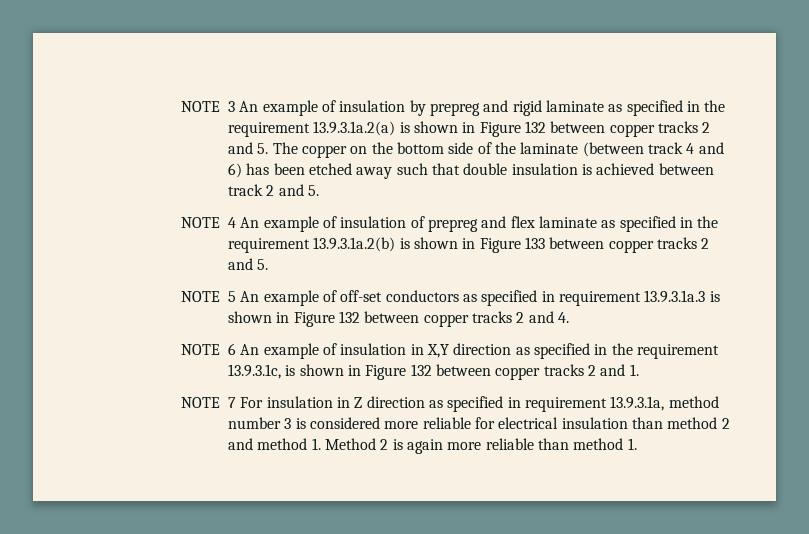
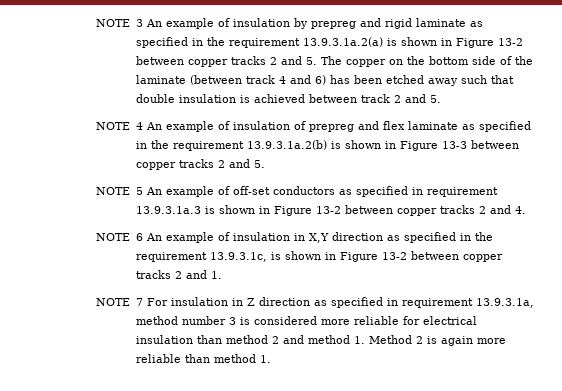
- NOTE 3 An example of insulation by prepreg and rigid laminate as specified in the requirement 13.9.3.1a.2(a) is shown in Figure 132 between copper tracks 2 and 5. The copper on the bottom side of the laminate (between track 4 and 6) has been etched away such that double insulation is achieved between track 2 and 5.
+ NOTE 3 An example of insulation by prepreg and rigid laminate as specified in the requirement 13.9.3.1a.2(a) is shown in Figure 13-2 between copper tracks 2 and 5. The copper on the bottom side of the laminate (between track 4 and 6) has been etched away such that double insulation is achieved between track 2 and 5.
- NOTE 4 An example of insulation of prepreg and flex laminate as specified in the requirement 13.9.3.1a.2(b) is shown in Figure 133 between copper tracks 2 and 5.
+ NOTE 4 An example of insulation of prepreg and flex laminate as specified in the requirement 13.9.3.1a.2(b) is shown in Figure 13-3 between copper tracks 2 and 5.
- NOTE 5 An example of off-set conductors as specified in requirement 13.9.3.1a.3 is shown in Figure 132 between copper tracks 2 and 4.
+ NOTE 5 An example of off-set conductors as specified in requirement 13.9.3.1a.3 is shown in Figure 13-2 between copper tracks 2 and 4.
- NOTE 6 An example of insulation in X,Y direction as specified in the requirement 13.9.3.1c, is shown in Figure 132 between copper tracks 2 and 1.
+ NOTE 6 An example of insulation in X,Y direction as specified in the requirement 13.9.3.1c, is shown in Figure 13-2 between copper tracks 2 and 1.

